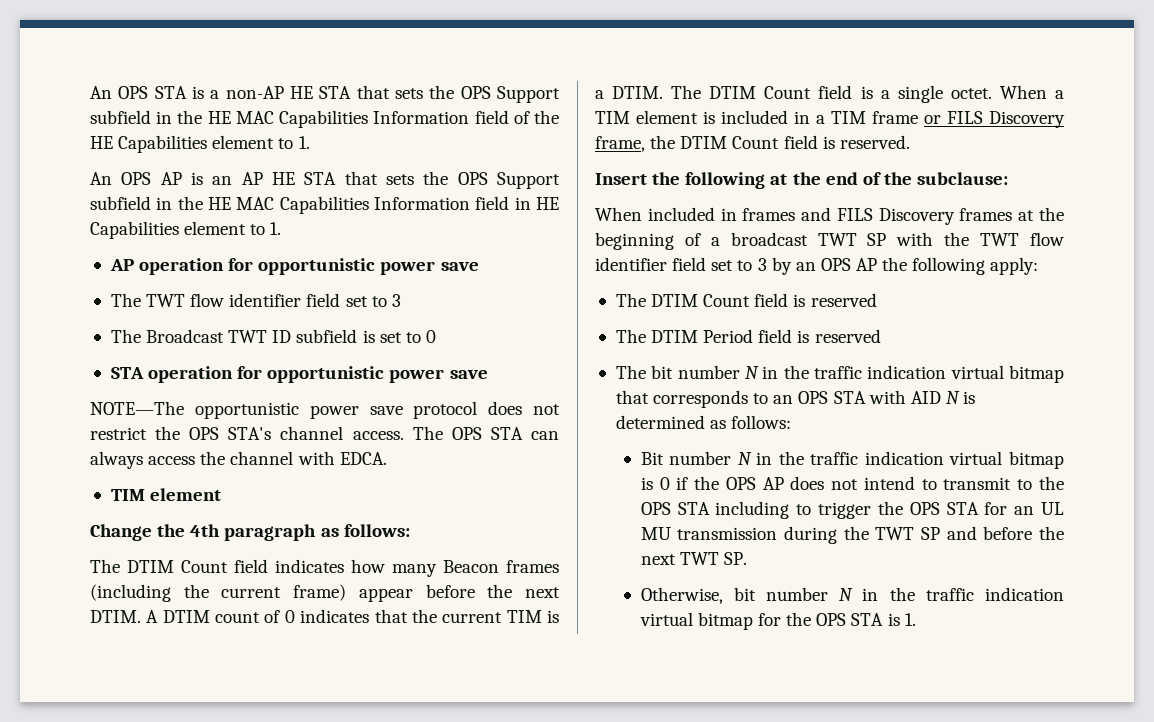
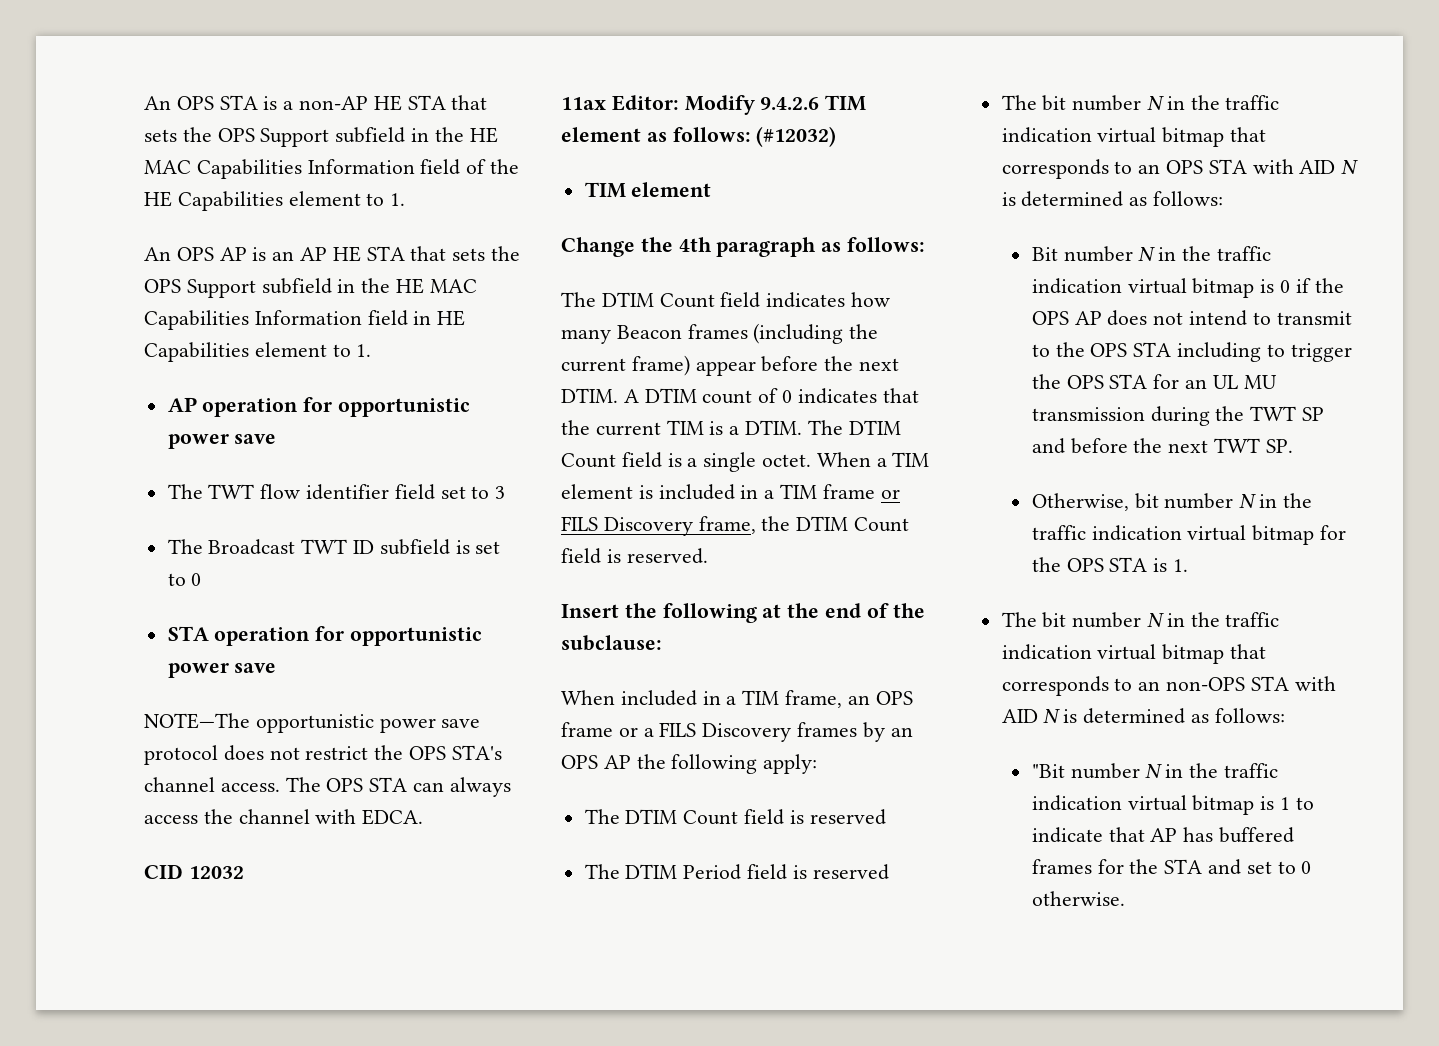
+ CID 12032
+ 11ax Editor: Modify 9.4.2.6 TIM element as follows: (#12032)
- When included in frames and FILS Discovery frames at the beginning of a broadcast TWT SP with the TWT flow identifier field set to 3 by an OPS AP the following apply:
+ When included in a TIM frame, an OPS frame or a FILS Discovery frames by an OPS AP the following apply:
+ The bit number N in the traffic indication virtual bitmap that corresponds to an non-OPS STA with AID N is determined as follows:
+ "Bit number N in the traffic indication virtual bitmap is 1 to indicate that AP has buffered frames for the STA and set to 0 otherwise.

